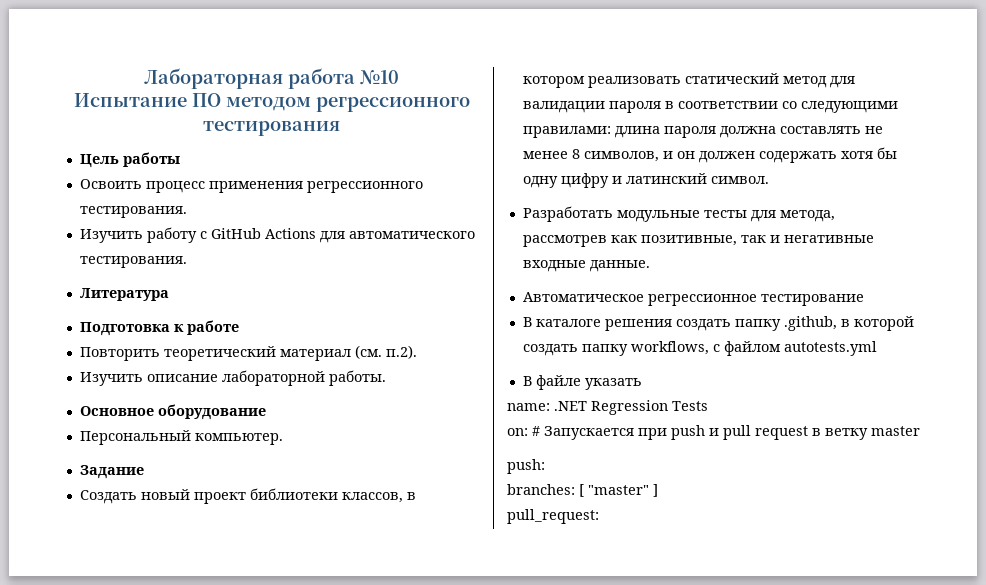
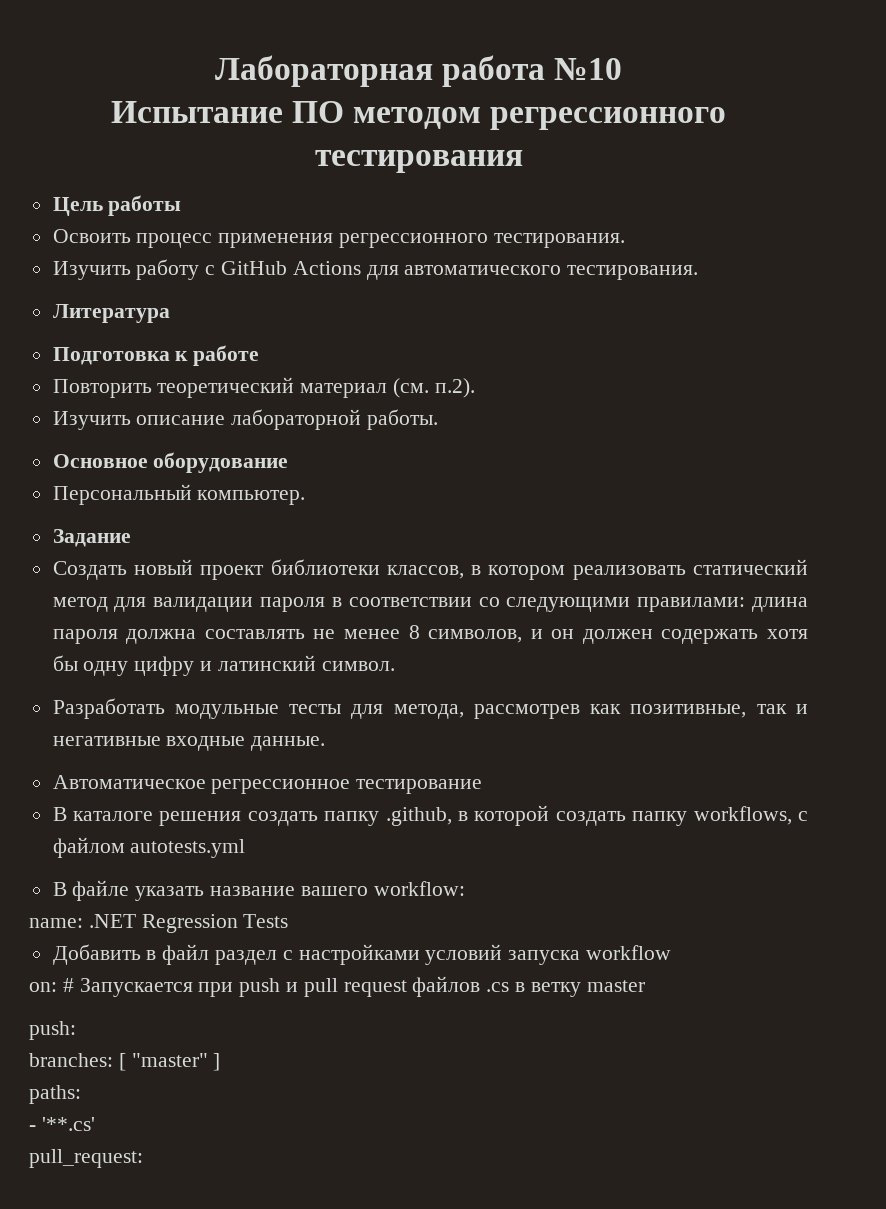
- В файле указать
+ В файле указать название вашего workflow:
+ Добавить в файл раздел с настройками условий запуска workflow
- on: # Запускается при push и pull request в ветку master
+ on: # Запускается при push и pull request файлов .cs в ветку master
+ paths:
+ - '**.cs'

